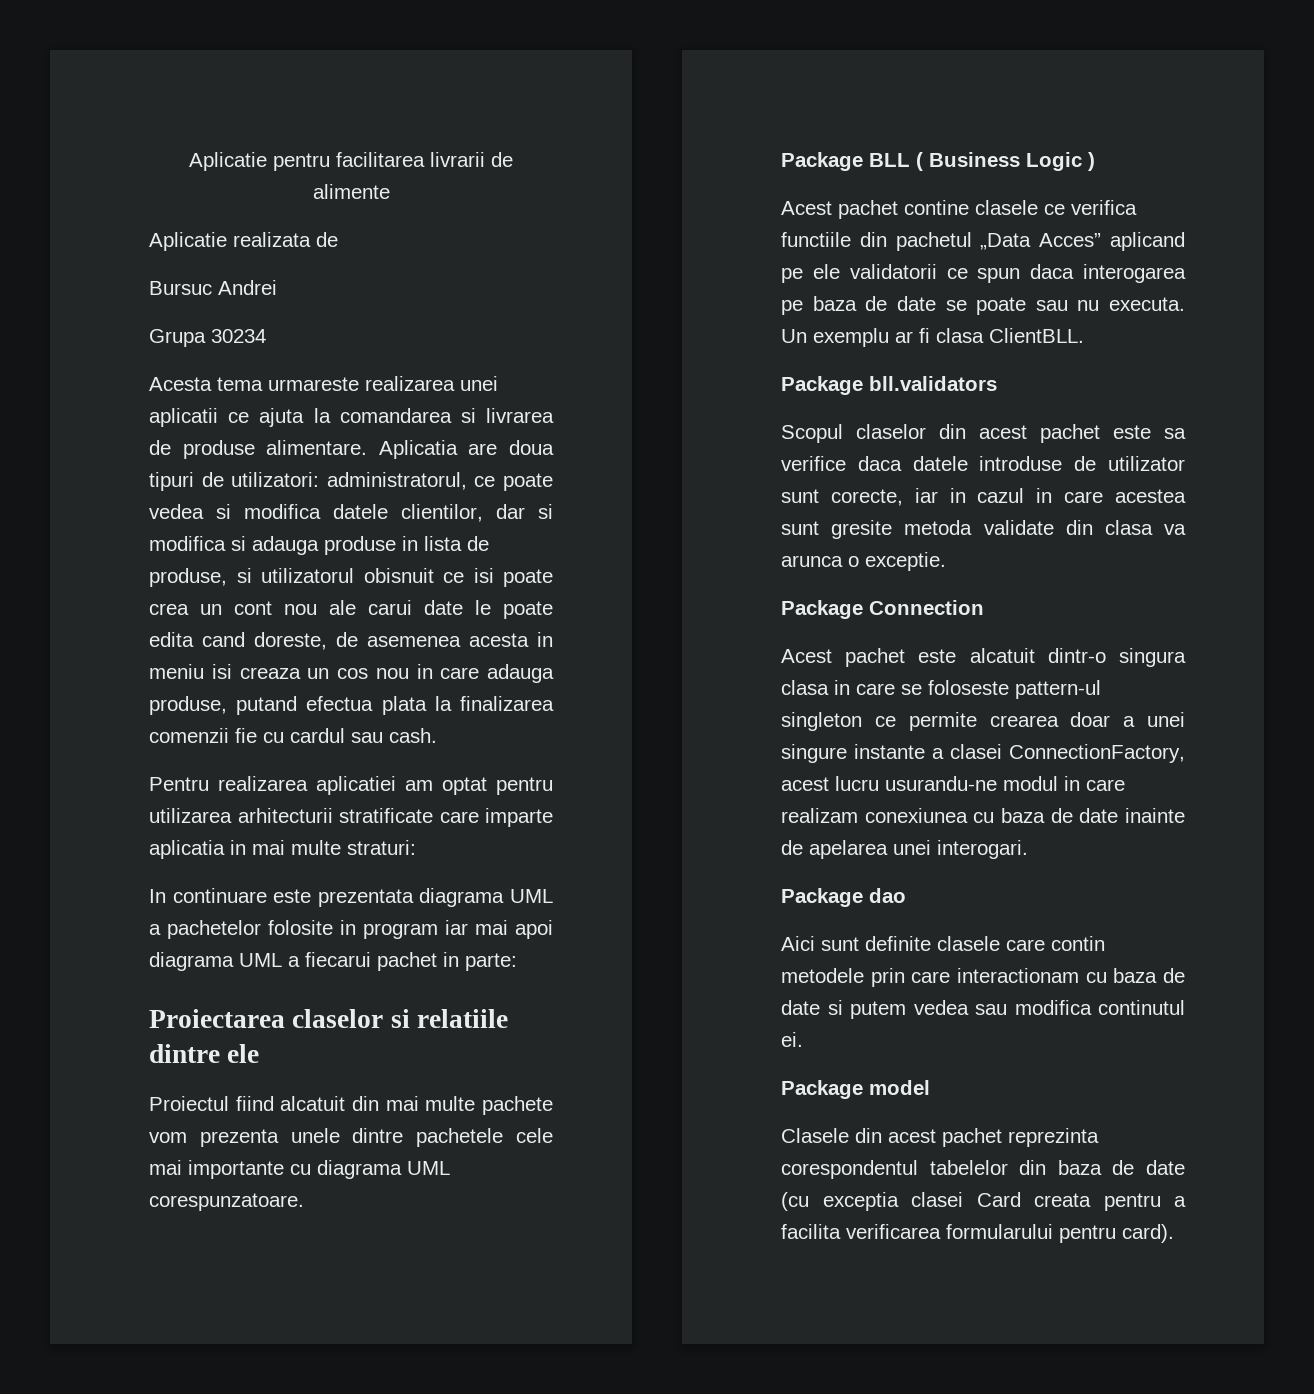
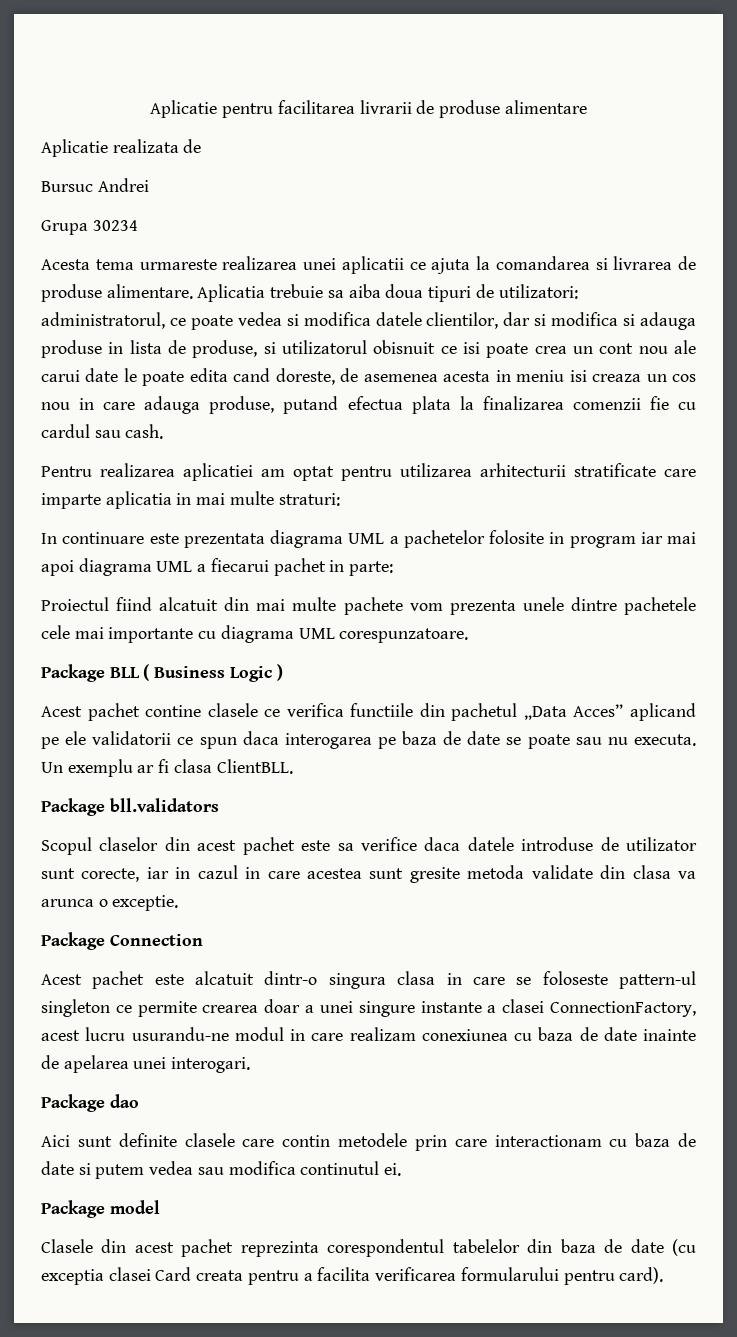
- Aplicatie pentru facilitarea livrarii de alimente
+ Aplicatie pentru facilitarea livrarii de produse alimentare
- Aplicatia are doua tipuri de utilizatori:
+ Aplicatia trebuie sa aiba doua tipuri de utilizatori:
- Proiectarea claselor si relatiile dintre ele

